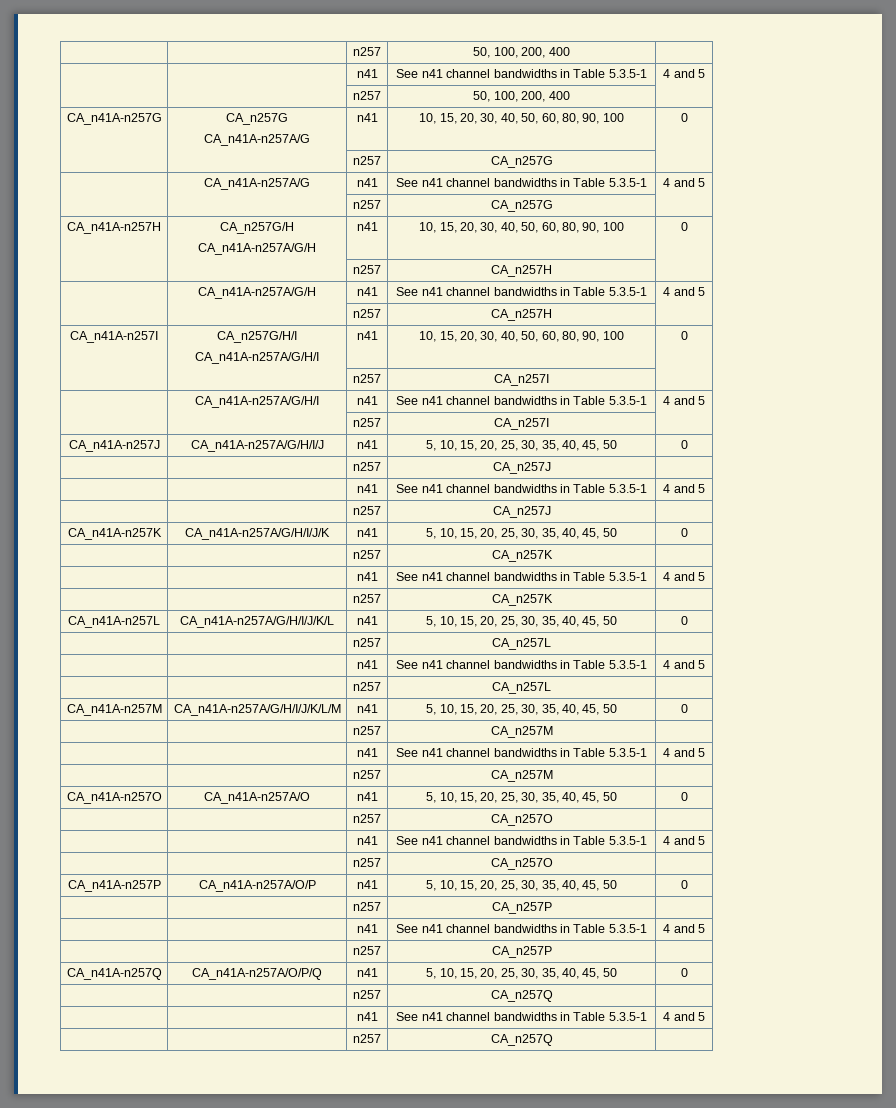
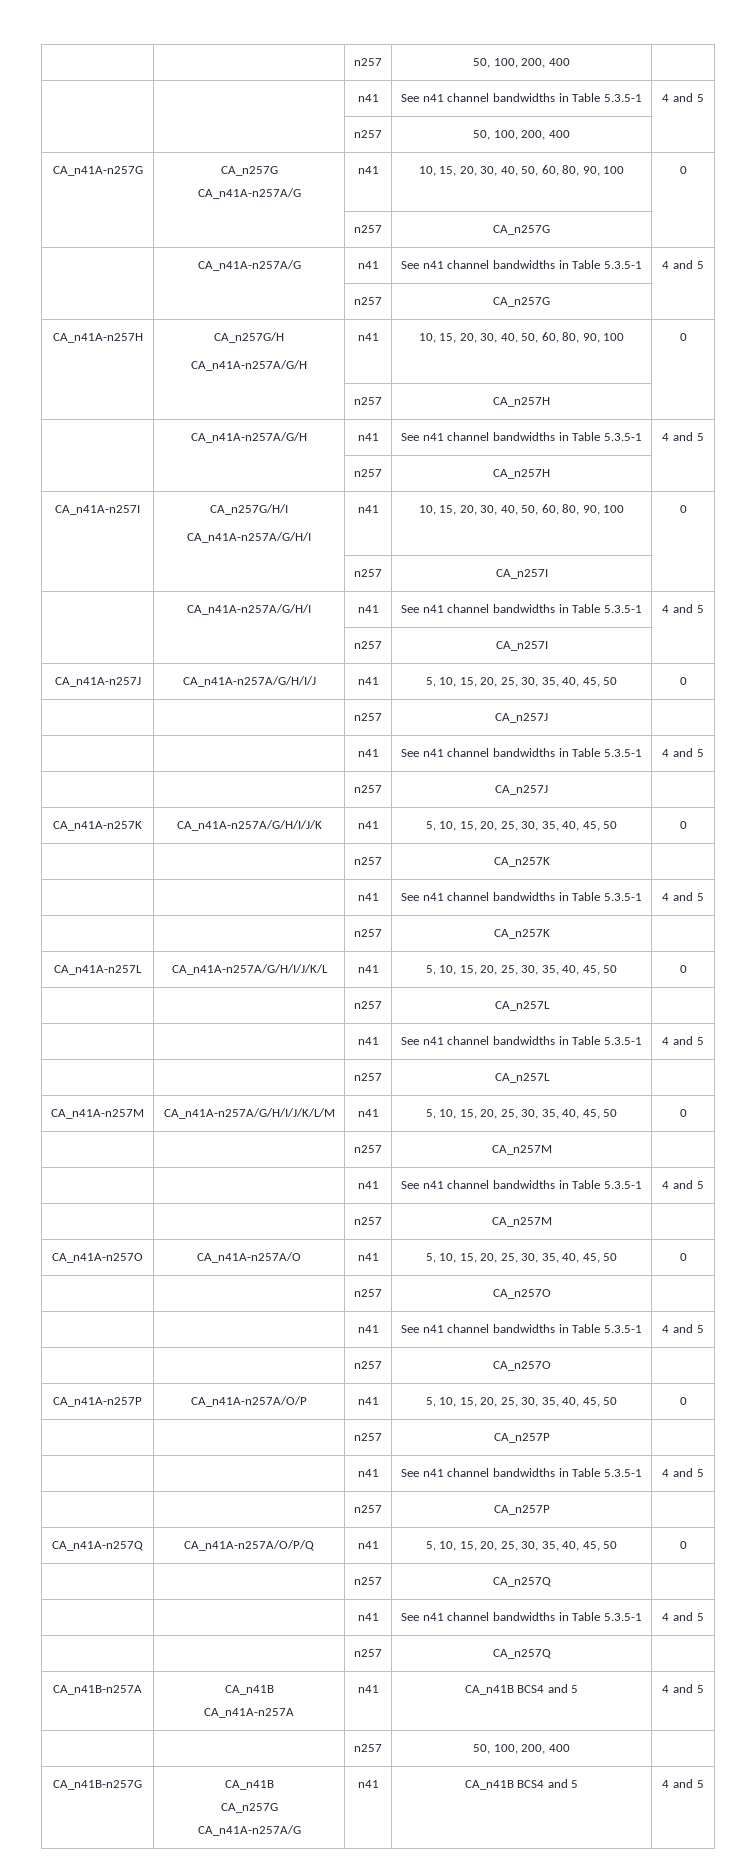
+ CA_n41B-n257A | CA_n41B
+ CA_n41A-n257A | n41 | CA_n41B BCS4 and 5 | 4 and 5
+ | | n257 | 50, 100, 200, 400 |
+ CA_n41B-n257G | CA_n41B
+ CA_n257G
+ CA_n41A-n257A/G | n41 | CA_n41B BCS4 and 5 | 4 and 5

